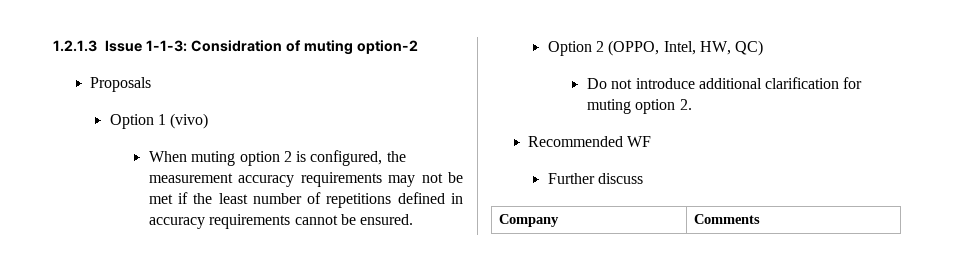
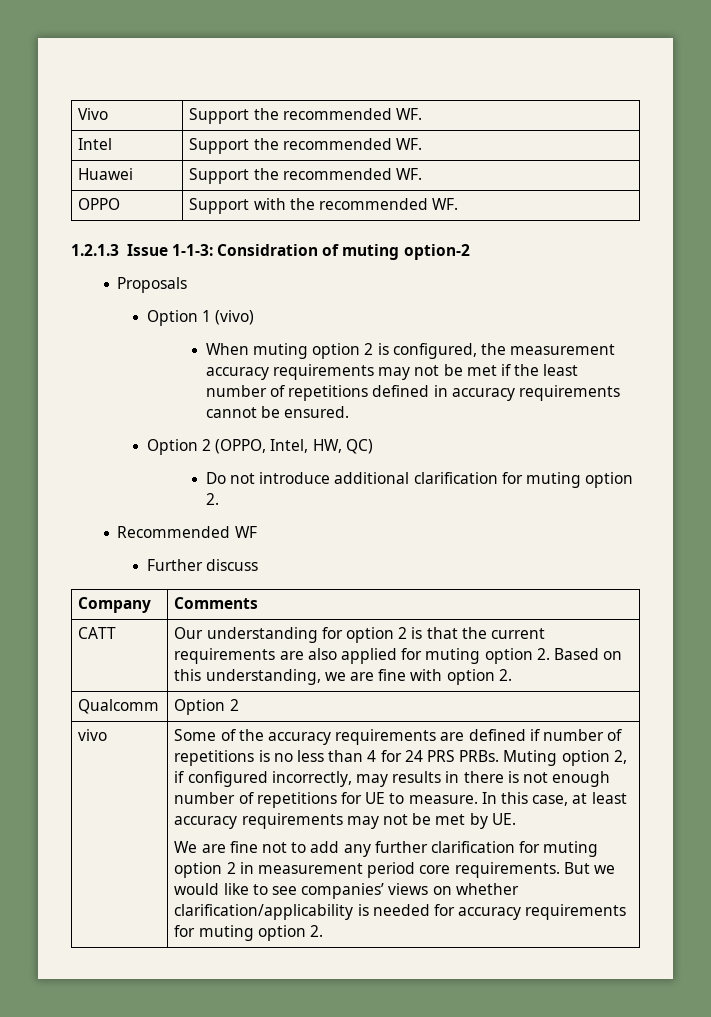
+ Vivo | Support the recommended WF.
+ Intel | Support the recommended WF.
+ Huawei | Support the recommended WF.
+ OPPO | Support with the recommended WF.
+ CATT | Our understanding for option 2 is that the current requirements are also applied for muting option 2. Based on this understanding, we are fine with option 2.
+ Qualcomm | Option 2
+ vivo | Some of the accuracy requirements are defined if number of repetitions is no less than 4 for 24 PRS PRBs. Muting option 2, if configured incorrectly, may results in there is not enough number of repetitions for UE to measure. In this case, at least accuracy requirements may not be met by UE.
+ We are fine not to add any further clarification for muting option 2 in measurement period core requirements. But we would like to see companies’ views on whether clarification/applicability is needed for accuracy requirements for muting option 2.

